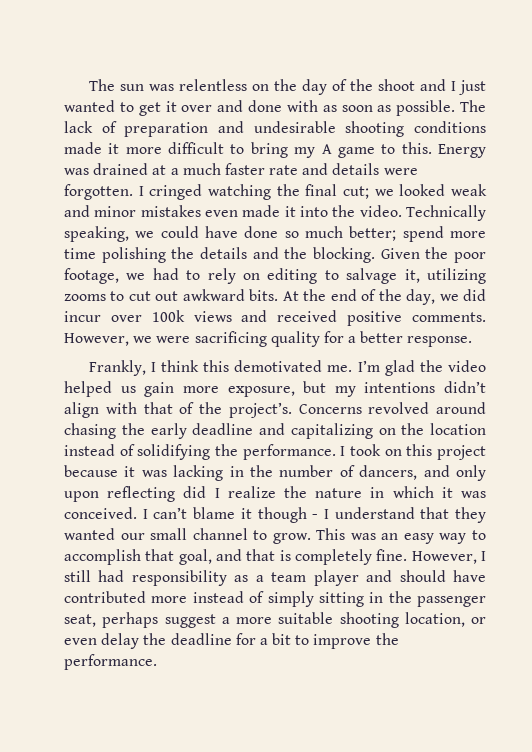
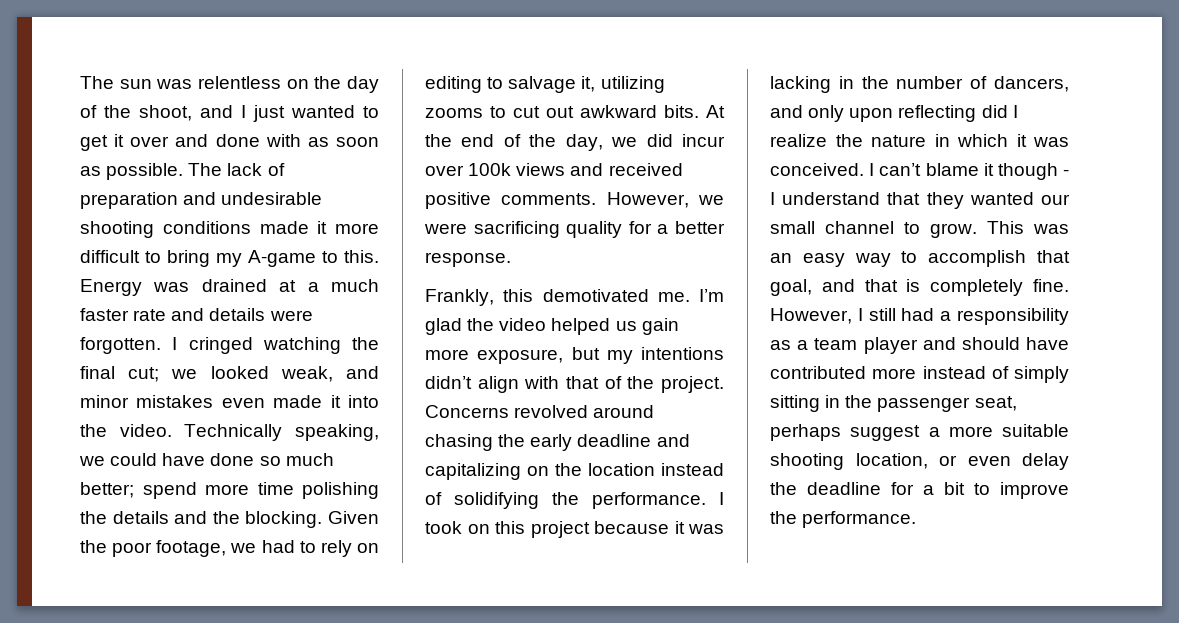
- The sun was relentless on the day of the shoot and I just wanted to get it over and done with as soon as possible.
+ The sun was relentless on the day of the shoot, and I just wanted to get it over and done with as soon as possible.
- The lack of preparation and undesirable shooting conditions made it more difficult to bring my A game to this.
+ The lack of preparation and undesirable shooting conditions made it more difficult to bring my A-game to this.
- I cringed watching the final cut; we looked weak and minor mistakes even made it into the video.
+ I cringed watching the final cut; we looked weak, and minor mistakes even made it into the video.
- Frankly, I think this demotivated me.
+ Frankly, this demotivated me.
- I’m glad the video helped us gain more exposure, but my intentions didn’t align with that of the project’s.
+ I’m glad the video helped us gain more exposure, but my intentions didn’t align with that of the project.
- However, I still had responsibility as a team player and should have contributed more instead of simply sitting in the passenger seat, perhaps suggest a more suitable shooting location, or even delay the deadline for a bit to improve the performance.
+ However, I still had a responsibility as a team player and should have contributed more instead of simply sitting in the passenger seat, perhaps suggest a more suitable shooting location, or even delay the deadline for a bit to improve the performance.

